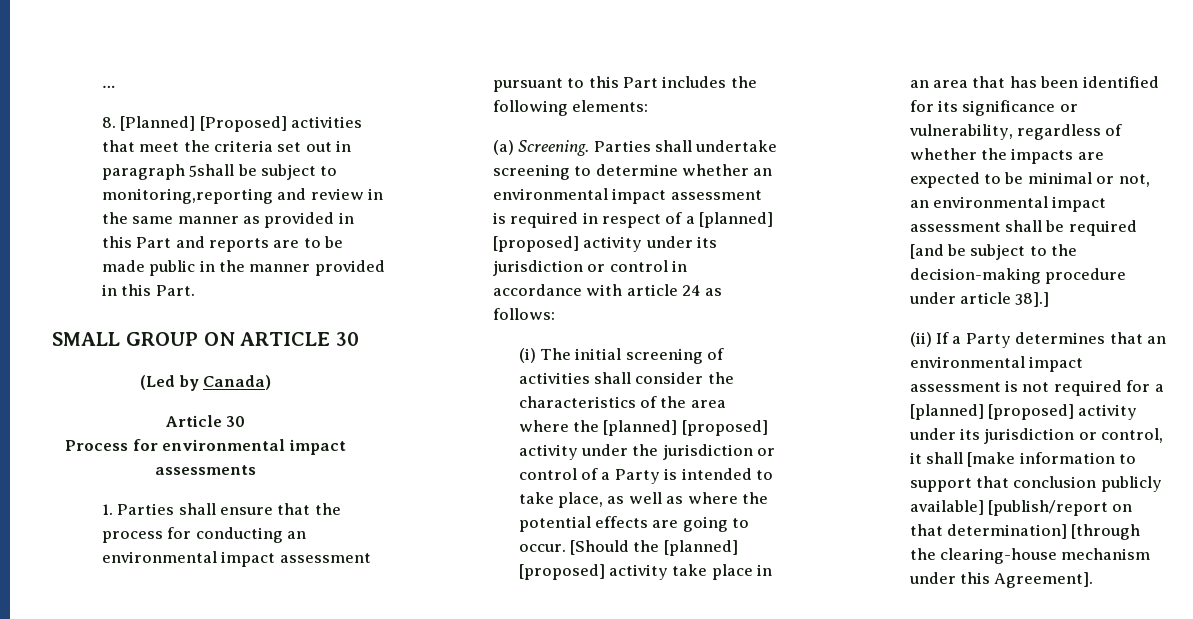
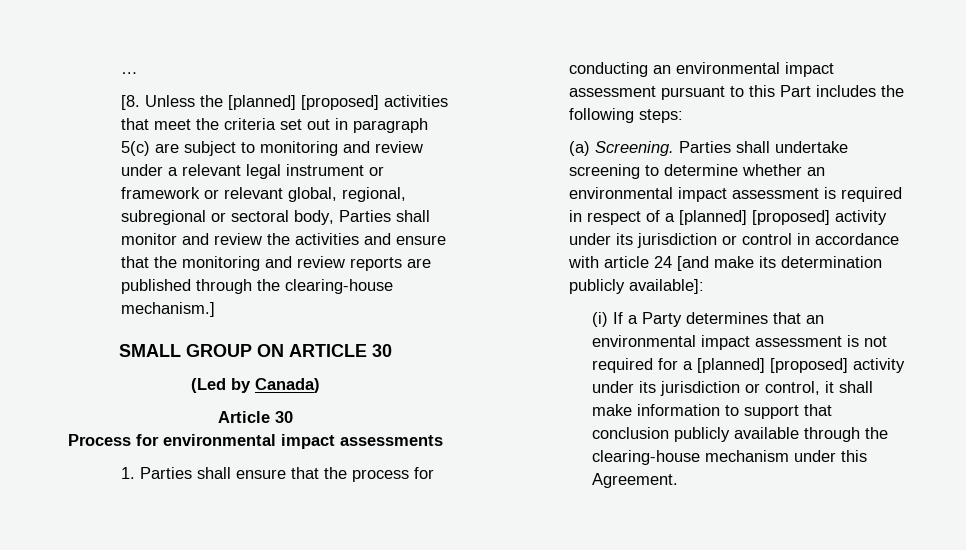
- 8. [Planned] [Proposed] activities that meet the criteria set out in paragraph 5shall be subject to monitoring,reporting and review in the same manner as provided in this Part and reports are to be made public in the manner provided in this Part.
+ [8. Unless the [planned] [proposed] activities that meet the criteria set out in paragraph 5(c) are subject to monitoring and review under a relevant legal instrument or framework or relevant global, regional, subregional or sectoral body, Parties shall monitor and review the activities and ensure that the monitoring and review reports are published through the clearing-house mechanism.]
- 1. Parties shall ensure that the process for conducting an environmental impact assessment pursuant to this Part includes the following elements:
+ 1. Parties shall ensure that the process for conducting an environmental impact assessment pursuant to this Part includes the following steps:
- Parties shall undertake screening to determine whether an environmental impact assessment is required in respect of a [planned] [proposed] activity under its jurisdiction or control in accordance with article 24 as follows:
- (i) The initial screening of activities shall consider the characteristics of the area where the [planned] [proposed] activity under the jurisdiction or control of a Party is intended to take place, as well as where the potential effects are going to occur. [Should the [planned] [proposed] activity take place in an area that has been identified for its significance or vulnerability, regardless of whether the impacts are expected to be minimal or not, an environmental impact assessment shall be required [and be subject to the decision-making procedure under article 38].]
- (ii) If a Party determines that an environmental impact assessment is not required for a [planned] [proposed] activity under its jurisdiction or control, it shall [make information to support that conclusion publicly available] [publish/report on that determination] [through the clearing-house mechanism under this Agreement].
+ Parties shall undertake screening to determine whether an environmental impact assessment is required in respect of a [planned] [proposed] activity under its jurisdiction or control in accordance with article 24 [and make its determination publicly available]:
+ (i) If a Party determines that an environmental impact assessment is not required for a [planned] [proposed] activity under its jurisdiction or control, it shall make information to support that conclusion publicly available through the clearing-house mechanism under this Agreement.

